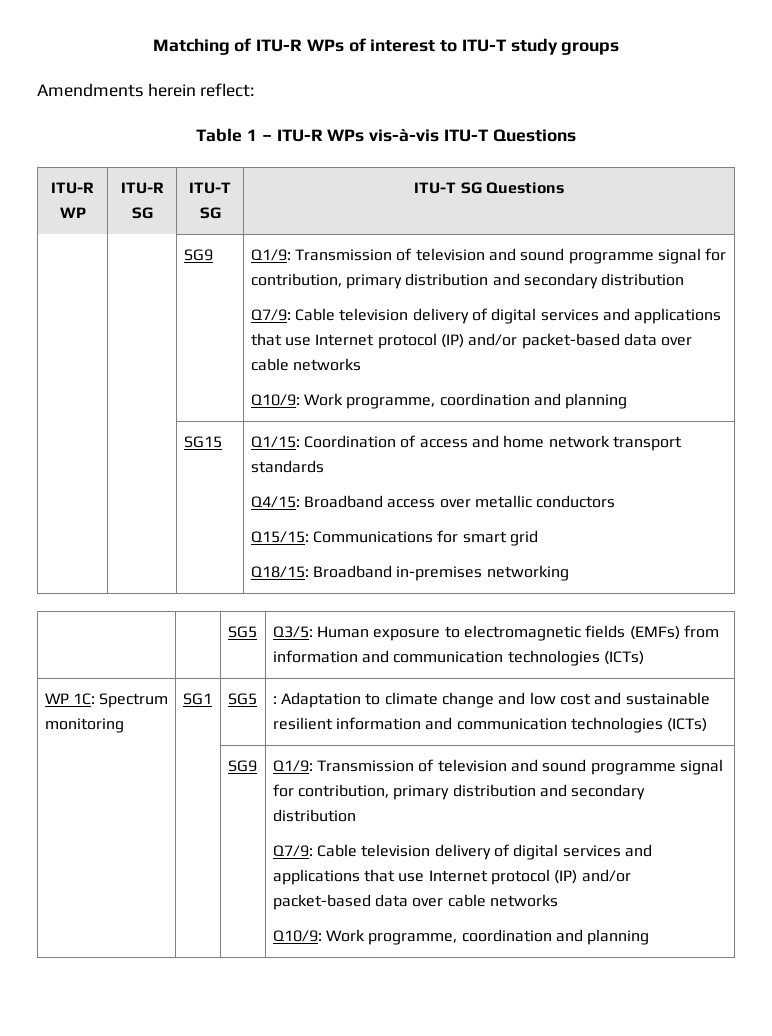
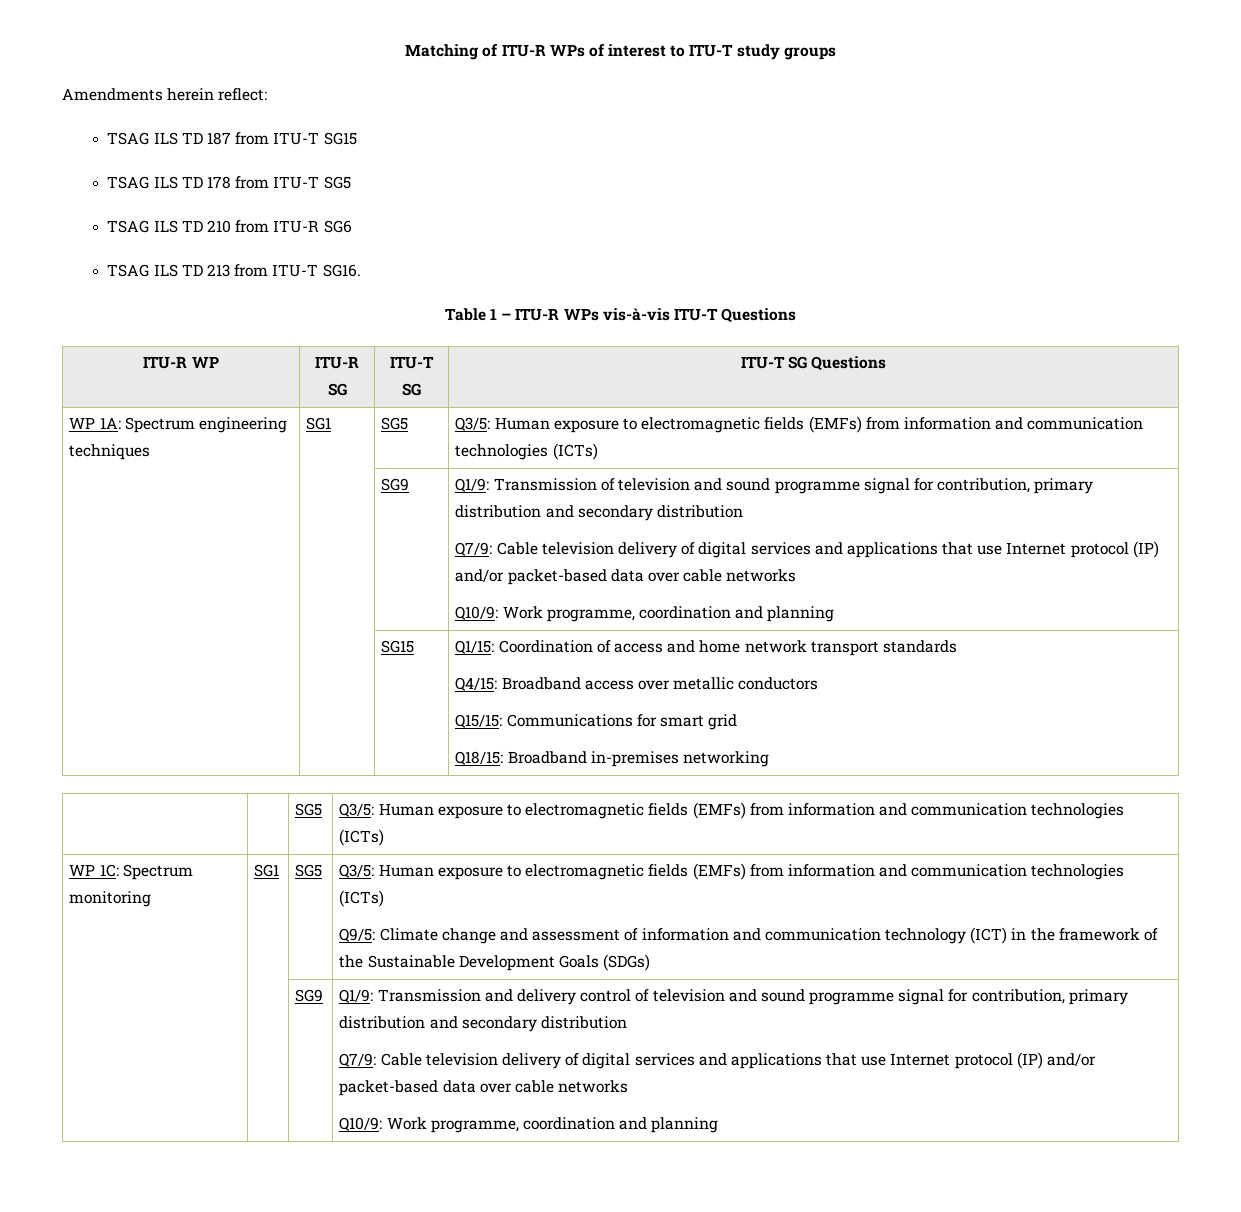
+ TSAG ILS TD 187 from ITU-T SG15
+ TSAG ILS TD 178 from ITU-T SG5
+ TSAG ILS TD 210 from ITU-R SG6
+ TSAG ILS TD 213 from ITU-T SG16.
+ WP 1A: Spectrum engineering techniques | SG1 | SG5 | Q3/5: Human exposure to electromagnetic fields (EMFs) from information and communication technologies (ICTs)
- WP 1C: Spectrum monitoring | SG1 | SG5 | : Adaptation to climate change and low cost and sustainable resilient information and communication technologies (ICTs)
- | | SG9 | Q1/9: Transmission of television and sound programme signal for contribution, primary distribution and secondary distribution
+ WP 1C: Spectrum monitoring | SG1 | SG5 | Q3/5: Human exposure to electromagnetic fields (EMFs) from information and communication technologies (ICTs)
+ Q9/5: Climate change and assessment of information and communication technology (ICT) in the framework of the Sustainable Development Goals (SDGs)
+ | | SG9 | Q1/9: Transmission and delivery control of television and sound programme signal for contribution, primary distribution and secondary distribution

